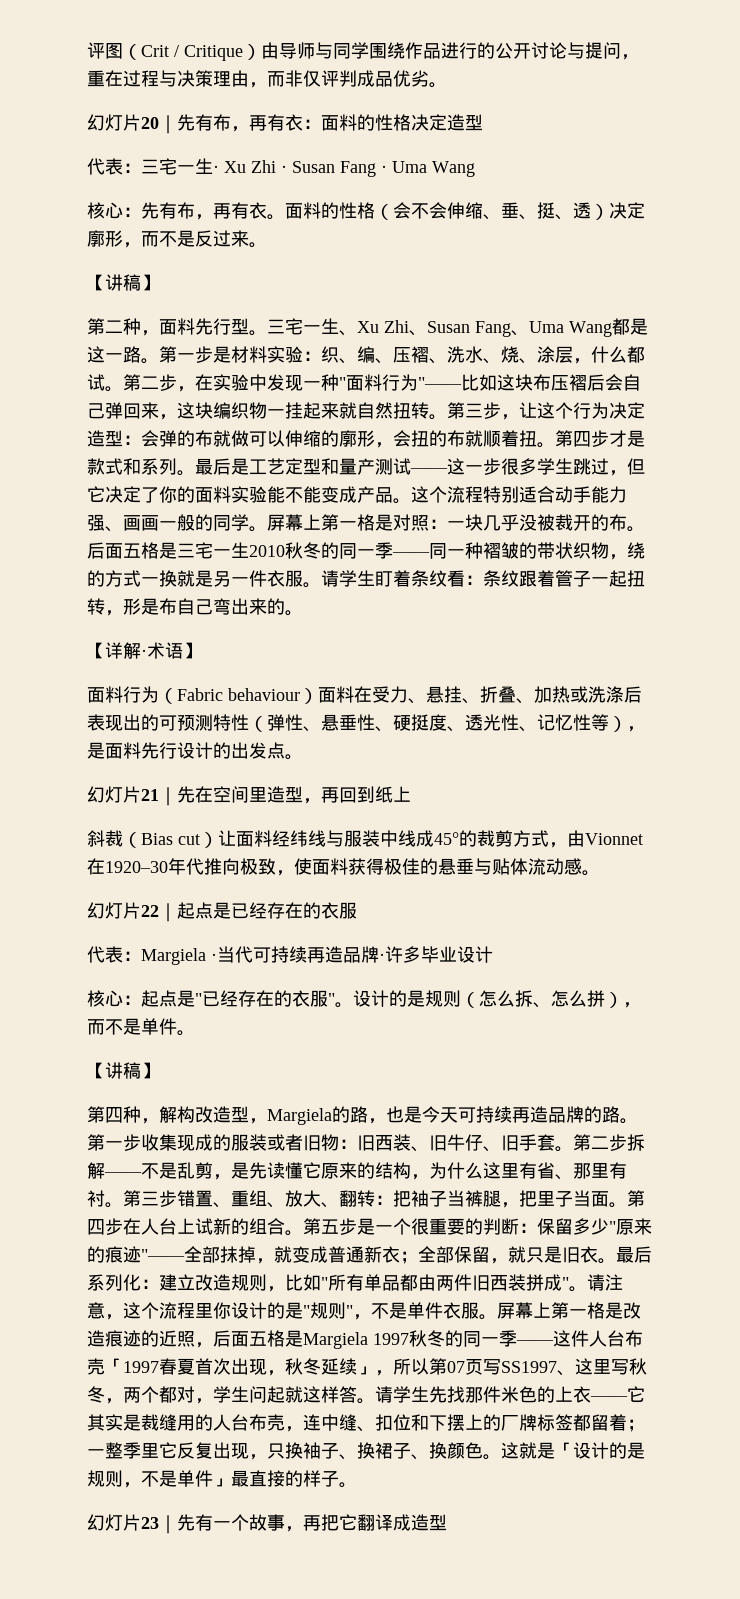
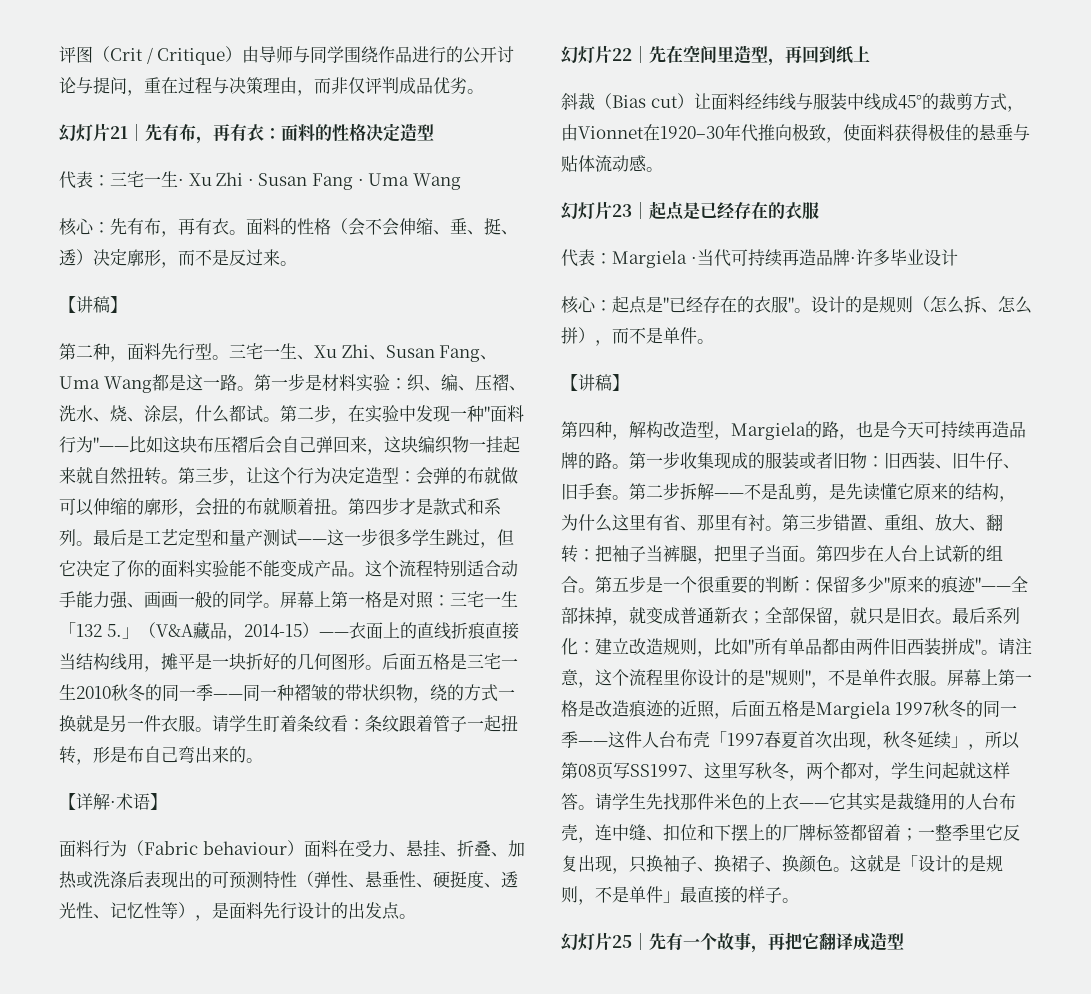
- 幻灯片20｜先有布，再有衣：面料的性格决定造型
+ 幻灯片21｜先有布，再有衣：面料的性格决定造型
- 屏幕上第一格是对照：一块几乎没被裁开的布。
+ 屏幕上第一格是对照：三宅一生「132 5.」（V&A藏品，2014-15）——衣面上的直线折痕直接当结构线用，摊平是一块折好的几何图形。
- 幻灯片21｜先在空间里造型，再回到纸上
+ 幻灯片22｜先在空间里造型，再回到纸上
- 幻灯片22｜起点是已经存在的衣服
+ 幻灯片23｜起点是已经存在的衣服
- 屏幕上第一格是改造痕迹的近照，后面五格是Margiela 1997秋冬的同一季——这件人台布壳「1997春夏首次出现，秋冬延续」，所以第07页写SS1997、这里写秋冬，两个都对，学生问起就这样答。
+ 屏幕上第一格是改造痕迹的近照，后面五格是Margiela 1997秋冬的同一季——这件人台布壳「1997春夏首次出现，秋冬延续」，所以第08页写SS1997、这里写秋冬，两个都对，学生问起就这样答。
- 幻灯片23｜先有一个故事，再把它翻译成造型
+ 幻灯片25｜先有一个故事，再把它翻译成造型

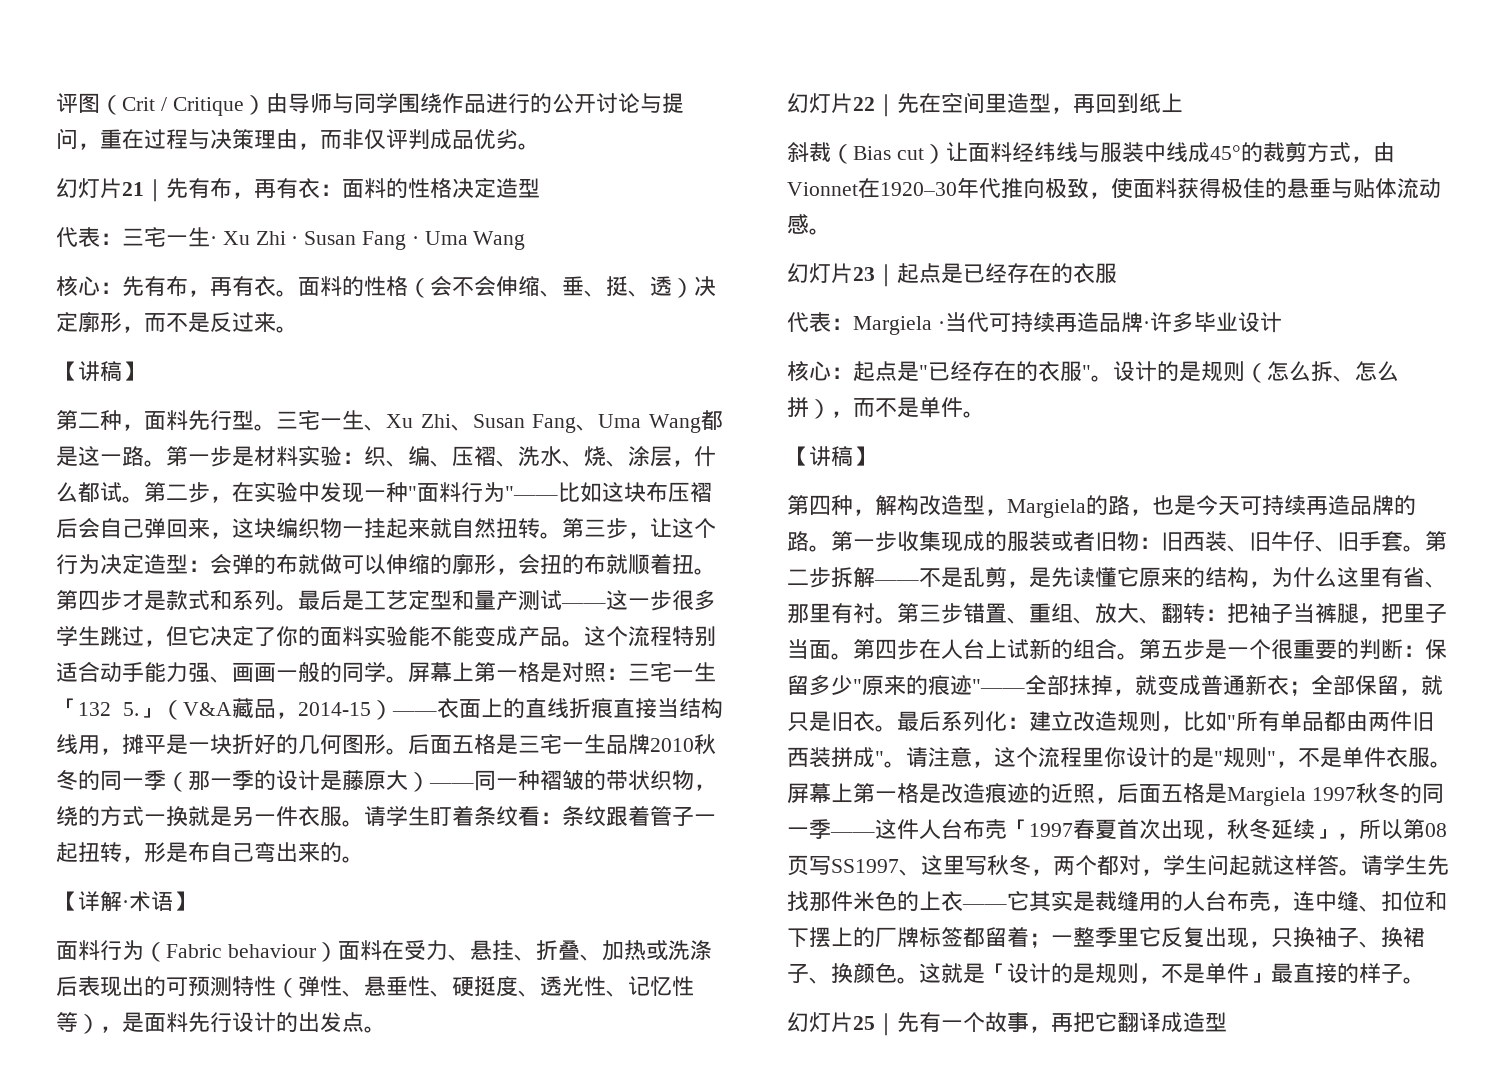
- 后面五格是三宅一生2010秋冬的同一季——同一种褶皱的带状织物，绕的方式一换就是另一件衣服。
+ 后面五格是三宅一生品牌2010秋冬的同一季（那一季的设计是藤原大）——同一种褶皱的带状织物，绕的方式一换就是另一件衣服。

